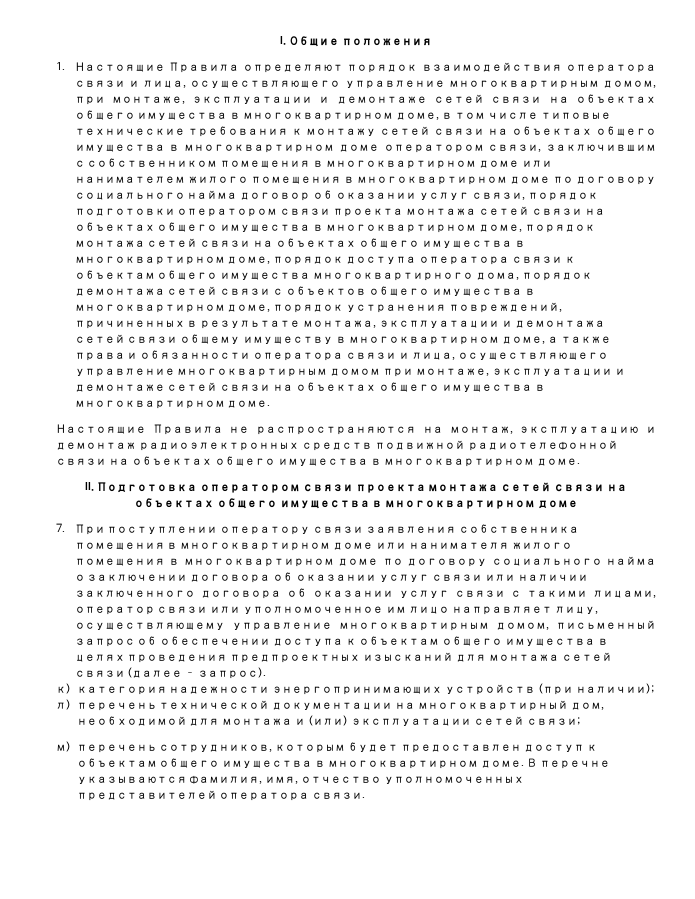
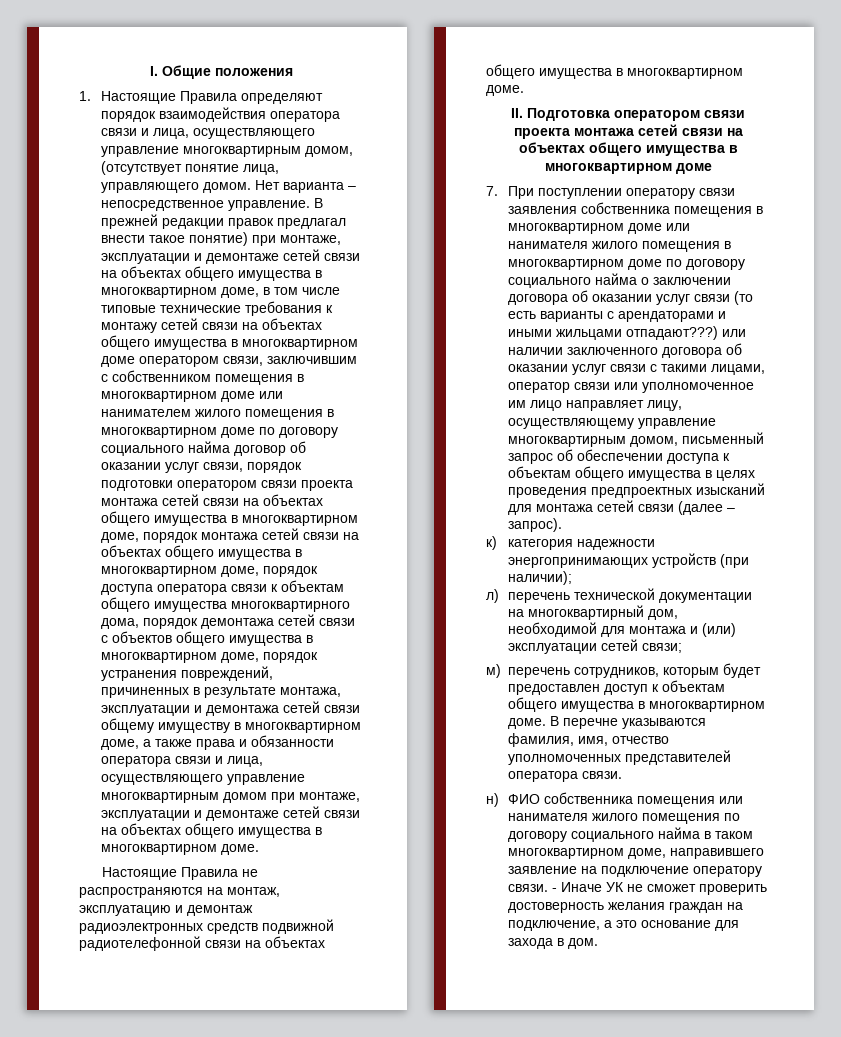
- 1. Настоящие Правила определяют порядок взаимодействия оператора связи и лица, осуществляющего управление многоквартирным домом, при монтаже, эксплуатации и демонтаже сетей связи на объектах общего имущества в многоквартирном доме, в том числе типовые технические требования к монтажу сетей связи на объектах общего имущества в многоквартирном доме оператором связи, заключившим с собственником помещения в многоквартирном доме или нанимателем жилого помещения в многоквартирном доме по договору социального найма договор об оказании услуг связи, порядок подготовки оператором связи проекта монтажа сетей связи на объектах общего имущества в многоквартирном доме, порядок монтажа сетей связи на объектах общего имущества в многоквартирном доме, порядок доступа оператора связи к объектам общего имущества многоквартирного дома, порядок демонтажа сетей связи с объектов общего имущества в многоквартирном доме, порядок устранения повреждений, причиненных в результате монтажа, эксплуатации и демонтажа сетей связи общему имуществу в многоквартирном доме, а также права и обязанности оператора связи и лица, осуществляющего управление многоквартирным домом при монтаже, эксплуатации и демонтаже сетей связи на объектах общего имущества в многоквартирном доме.
+ 1. Настоящие Правила определяют порядок взаимодействия оператора связи и лица, осуществляющего управление многоквартирным домом, (отсутствует понятие лица, управляющего домом. Нет варианта – непосредственное управление. В прежней редакции правок предлагал внести такое понятие) при монтаже, эксплуатации и демонтаже сетей связи на объектах общего имущества в многоквартирном доме, в том числе типовые технические требования к монтажу сетей связи на объектах общего имущества в многоквартирном доме оператором связи, заключившим с собственником помещения в многоквартирном доме или нанимателем жилого помещения в многоквартирном доме по договору социального найма договор об оказании услуг связи, порядок подготовки оператором связи проекта монтажа сетей связи на объектах общего имущества в многоквартирном доме, порядок монтажа сетей связи на объектах общего имущества в многоквартирном доме, порядок доступа оператора связи к объектам общего имущества многоквартирного дома, порядок демонтажа сетей связи с объектов общего имущества в многоквартирном доме, порядок устранения повреждений, причиненных в результате монтажа, эксплуатации и демонтажа сетей связи общему имуществу в многоквартирном доме, а также права и обязанности оператора связи и лица, осуществляющего управление многоквартирным домом при монтаже, эксплуатации и демонтаже сетей связи на объектах общего имущества в многоквартирном доме.
- 7. При поступлении оператору связи заявления собственника помещения в многоквартирном доме или нанимателя жилого помещения в многоквартирном доме по договору социального найма о заключении договора об оказании услуг связи или наличии заключенного договора об оказании услуг связи с такими лицами, оператор связи или уполномоченное им лицо направляет лицу, осуществляющему управление многоквартирным домом, письменный запрос об обеспечении доступа к объектам общего имущества в целях проведения предпроектных изысканий для монтажа сетей связи (далее – запрос).
+ 7. При поступлении оператору связи заявления собственника помещения в многоквартирном доме или нанимателя жилого помещения в многоквартирном доме по договору социального найма о заключении договора об оказании услуг связи (то есть варианты с арендаторами и иными жильцами отпадают???) или наличии заключенного договора об оказании услуг связи с такими лицами, оператор связи или уполномоченное им лицо направляет лицу, осуществляющему управление многоквартирным домом, письменный запрос об обеспечении доступа к объектам общего имущества в целях проведения предпроектных изысканий для монтажа сетей связи (далее – запрос).
+ н) ФИО собственника помещения или нанимателя жилого помещения по договору социального найма в таком многоквартирном доме, направившего заявление на подключение оператору связи. - Иначе УК не сможет проверить достоверность желания граждан на подключение, а это основание для захода в дом.

